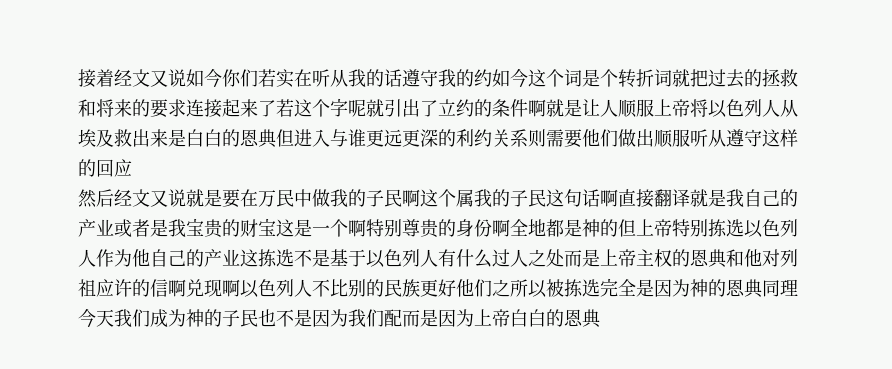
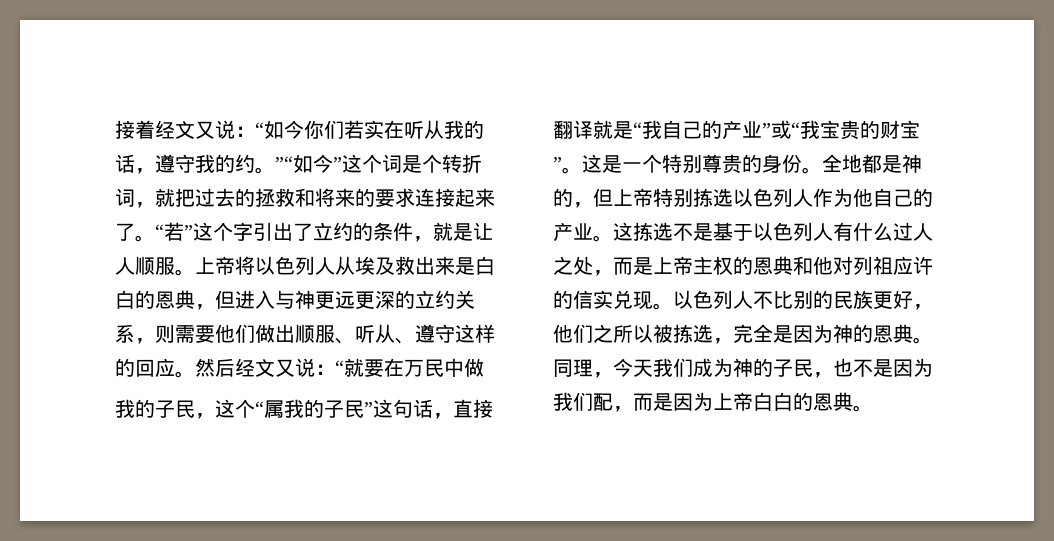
- 接着经文又说如今你们若实在听从我的话遵守我的约如今这个词是个转折词就把过去的拯救和将来的要求连接起来了若这个字呢就引出了立约的条件啊就是让人顺服上帝将以色列人从埃及救出来是白白的恩典但进入与谁更远更深的利约关系则需要他们做出顺服听从遵守这样的回应
- 然后经文又说就是要在万民中做我的子民啊这个属我的子民这句话啊直接翻译就是我自己的产业或者是我宝贵的财宝这是一个啊特别尊贵的身份啊全地都是神的但上帝特别拣选以色列人作为他自己的产业这拣选不是基于以色列人有什么过人之处而是上帝主权的恩典和他对列祖应许的信啊兑现啊以色列人不比别的民族更好他们之所以被拣选完全是因为神的恩典同理今天我们成为神的子民也不是因为我们配而是因为上帝白白的恩典
+ 接着经文又说：“如今你们若实在听从我的话，遵守我的约。”“如今”这个词是个转折词，就把过去的拯救和将来的要求连接起来了。“若”这个字引出了立约的条件，就是让人顺服。上帝将以色列人从埃及救出来是白白的恩典，但进入与神更远更深的立约关系，则需要他们做出顺服、听从、遵守这样的回应。然后经文又说：“就要在万民中做
+ 我的子民，这个“属我的子民”这句话，直接翻译就是“我自己的产业”或“我宝贵的财宝”。这是一个特别尊贵的身份。全地都是神的，但上帝特别拣选以色列人作为他自己的产业。这拣选不是基于以色列人有什么过人之处，而是上帝主权的恩典和他对列祖应许的信实兑现。以色列人不比别的民族更好，他们之所以被拣选，完全是因为神的恩典。同理，今天我们成为神的子民，也不是因为我们配，而是因为上帝白白的恩典。

